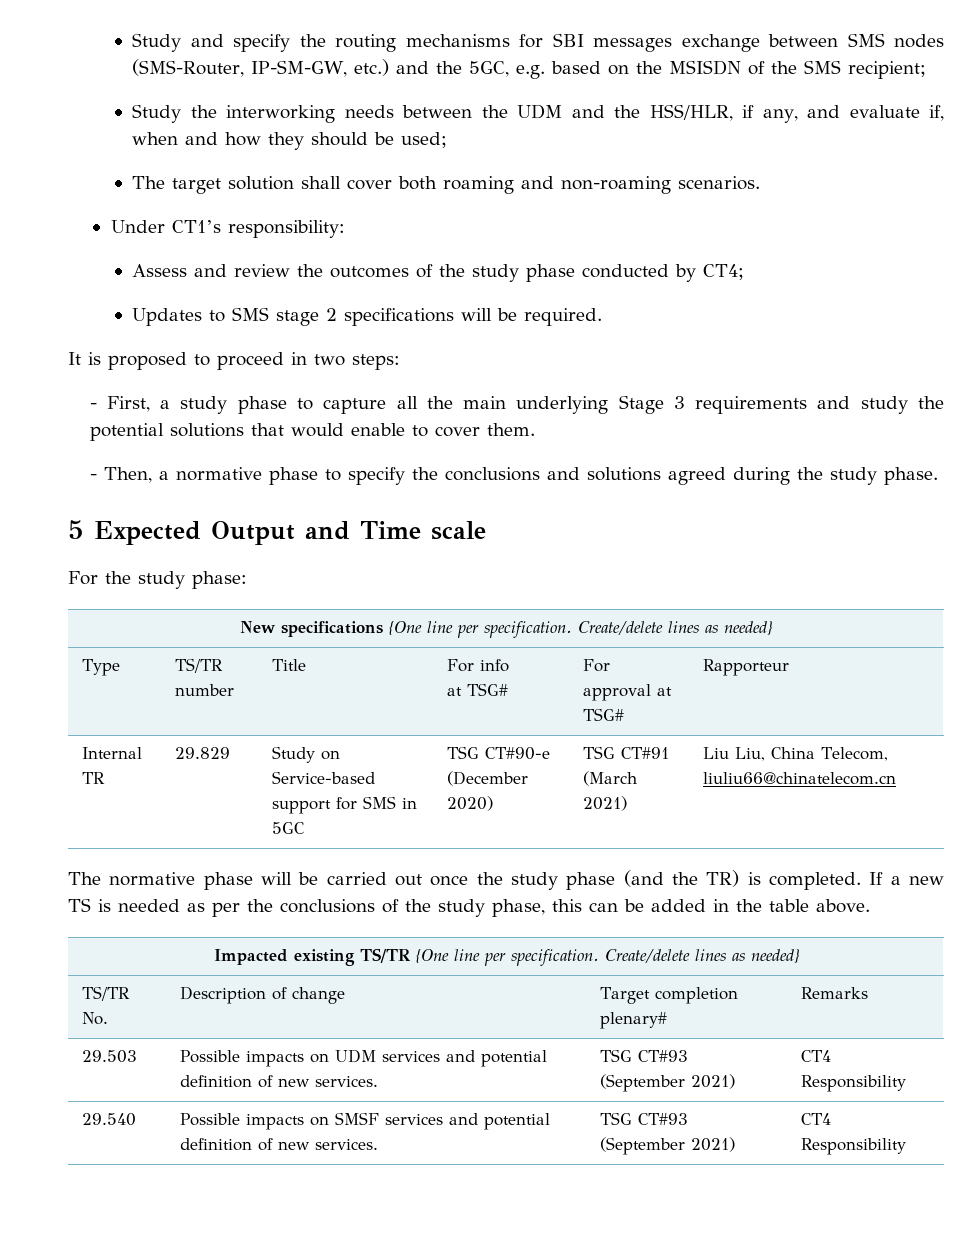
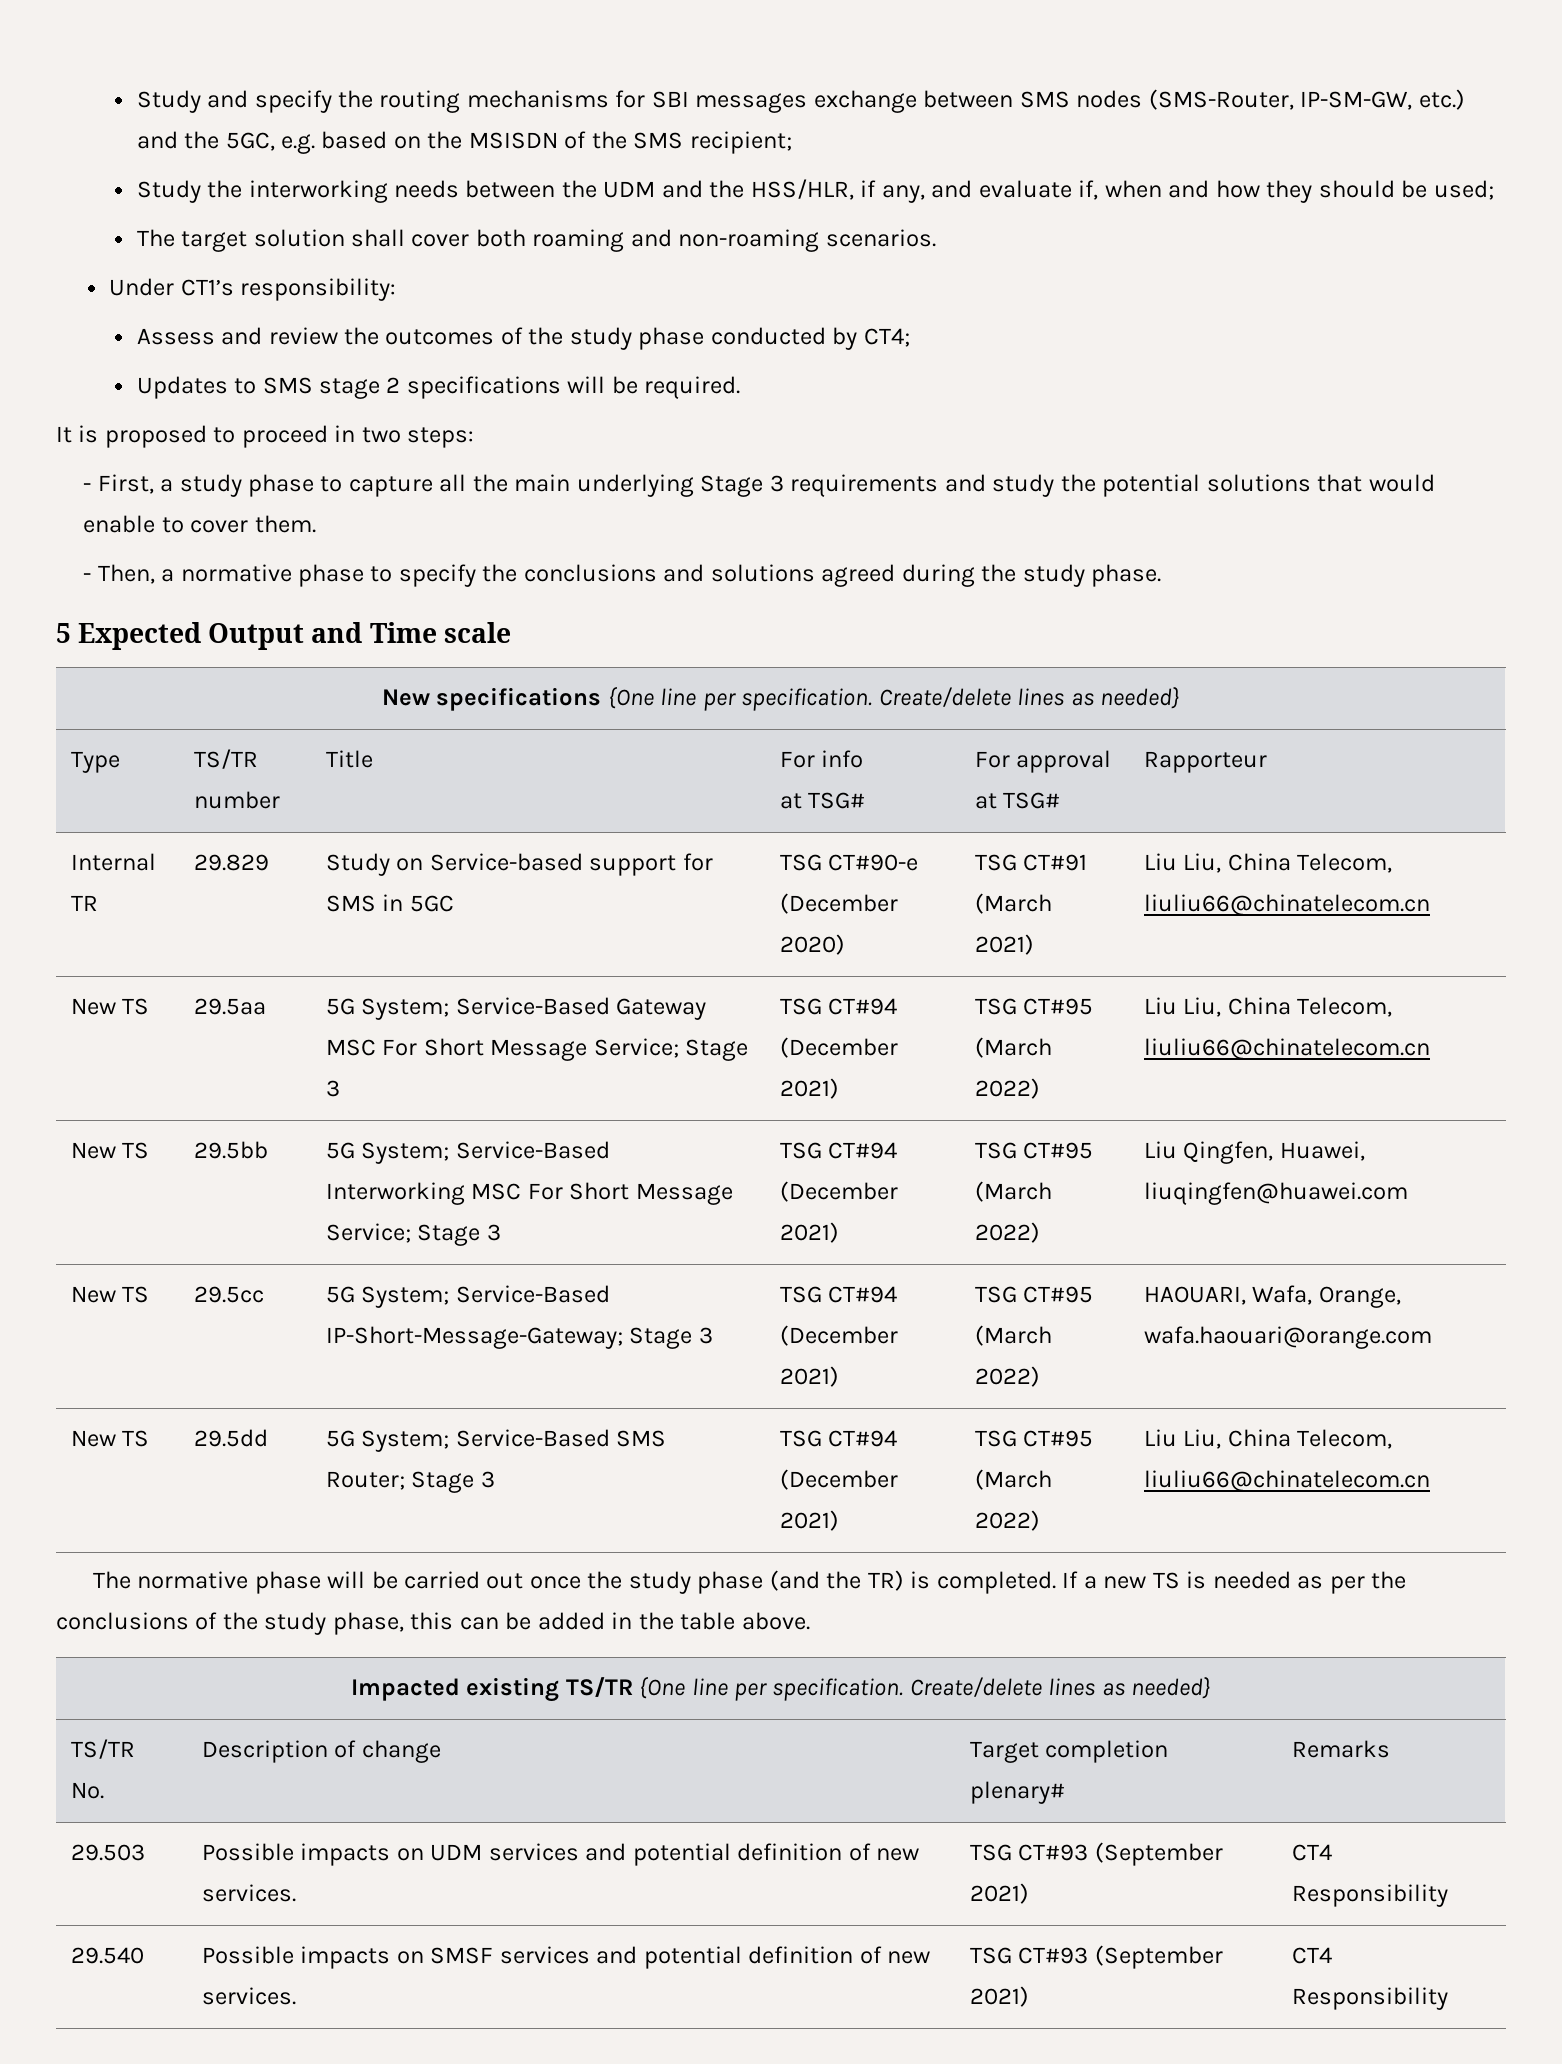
- For the study phase:
+ New TS | 29.5aa | 5G System; Service-Based Gateway MSC For Short Message Service; Stage 3 | TSG CT#94 (December 2021) | TSG CT#95 (March 2022) | Liu Liu, China Telecom, liuliu66@chinatelecom.cn
+ New TS | 29.5bb | 5G System; Service-Based Interworking MSC For Short Message Service; Stage 3 | TSG CT#94 (December 2021) | TSG CT#95 (March 2022) | Liu Qingfen, Huawei, liuqingfen@huawei.com
+ New TS | 29.5cc | 5G System; Service-Based IP-Short-Message-Gateway; Stage 3 | TSG CT#94 (December 2021) | TSG CT#95 (March 2022) | HAOUARI, Wafa, Orange, wafa.haouari@orange.com
+ New TS | 29.5dd | 5G System; Service-Based SMS Router; Stage 3 | TSG CT#94 (December 2021) | TSG CT#95 (March 2022) | Liu Liu, China Telecom, liuliu66@chinatelecom.cn

